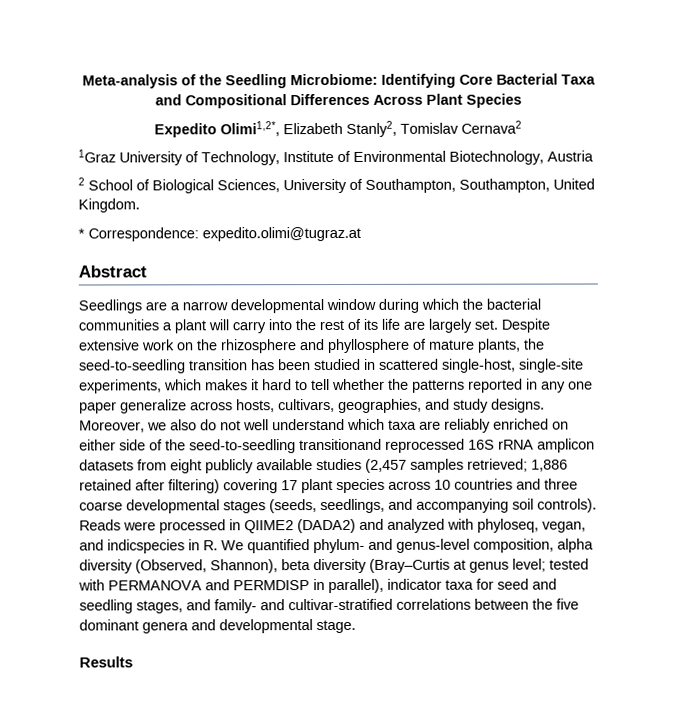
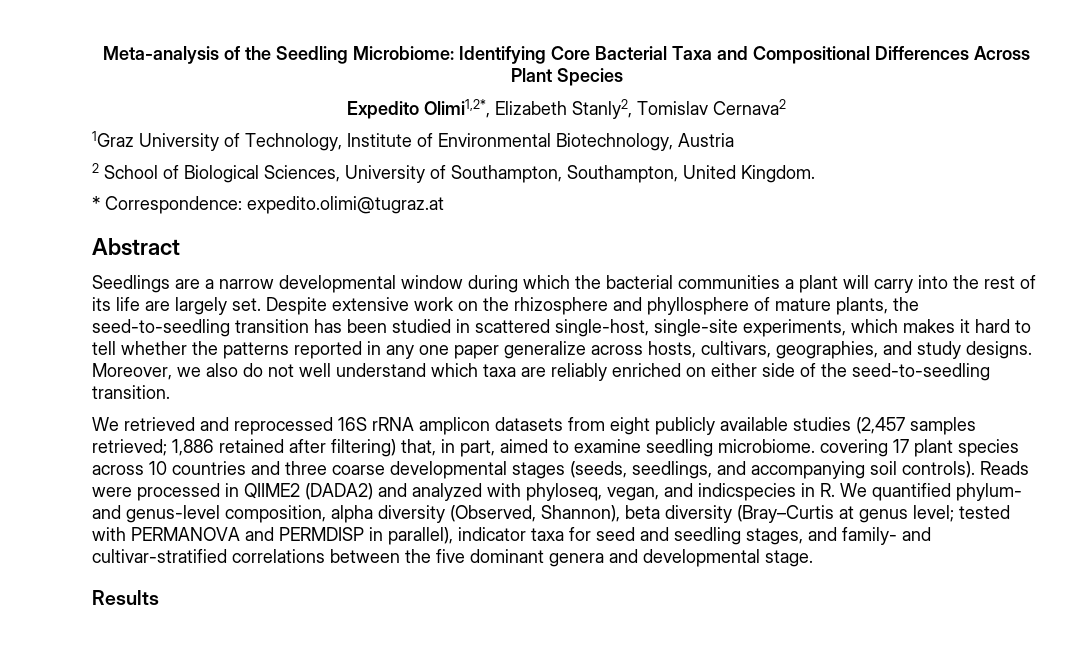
- Moreover, we also do not well understand which taxa are reliably enriched on either side of the seed-to-seedling transitionand reprocessed 16S rRNA amplicon datasets from eight publicly available studies (2,457 samples retrieved; 1,886 retained after filtering) covering 17 plant species across 10 countries and three coarse developmental stages (seeds, seedlings, and accompanying soil controls).
+ Moreover, we also do not well understand which taxa are reliably enriched on either side of the seed-to-seedling transition.
+ We retrieved and reprocessed 16S rRNA amplicon datasets from eight publicly available studies (2,457 samples retrieved; 1,886 retained after filtering) that, in part, aimed to examine seedling microbiome. covering 17 plant species across 10 countries and three coarse developmental stages (seeds, seedlings, and accompanying soil controls).

